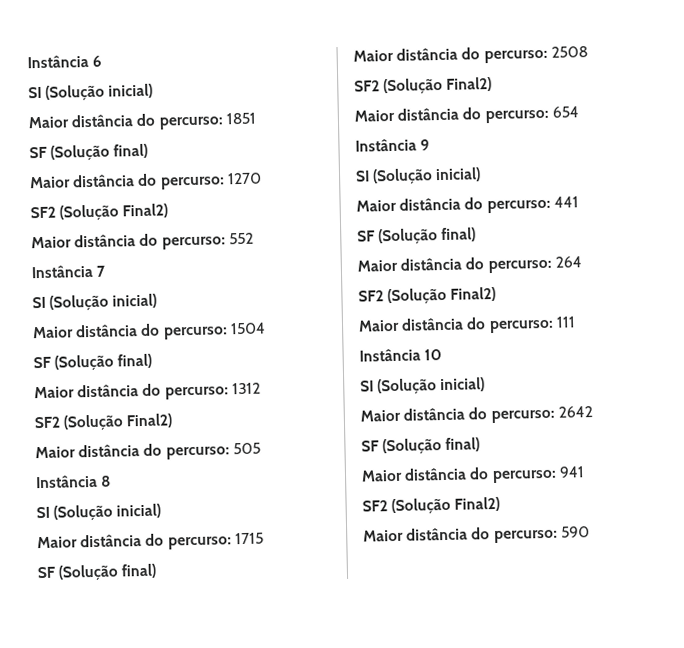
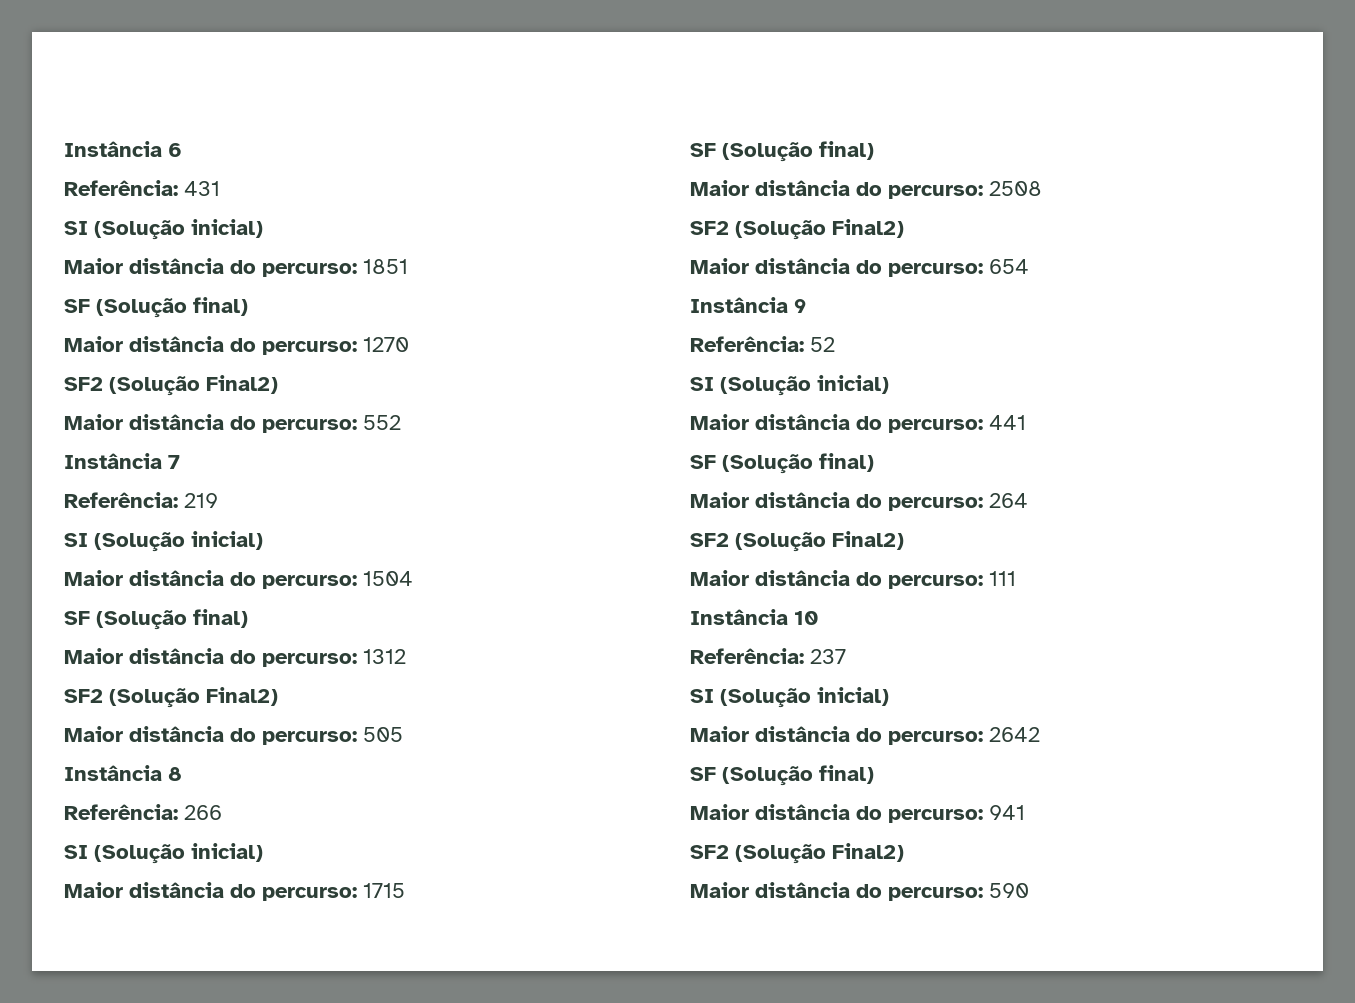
+ Referência: 431
+ Referência: 219
+ Referência: 266
+ Referência: 52
+ Referência: 237

